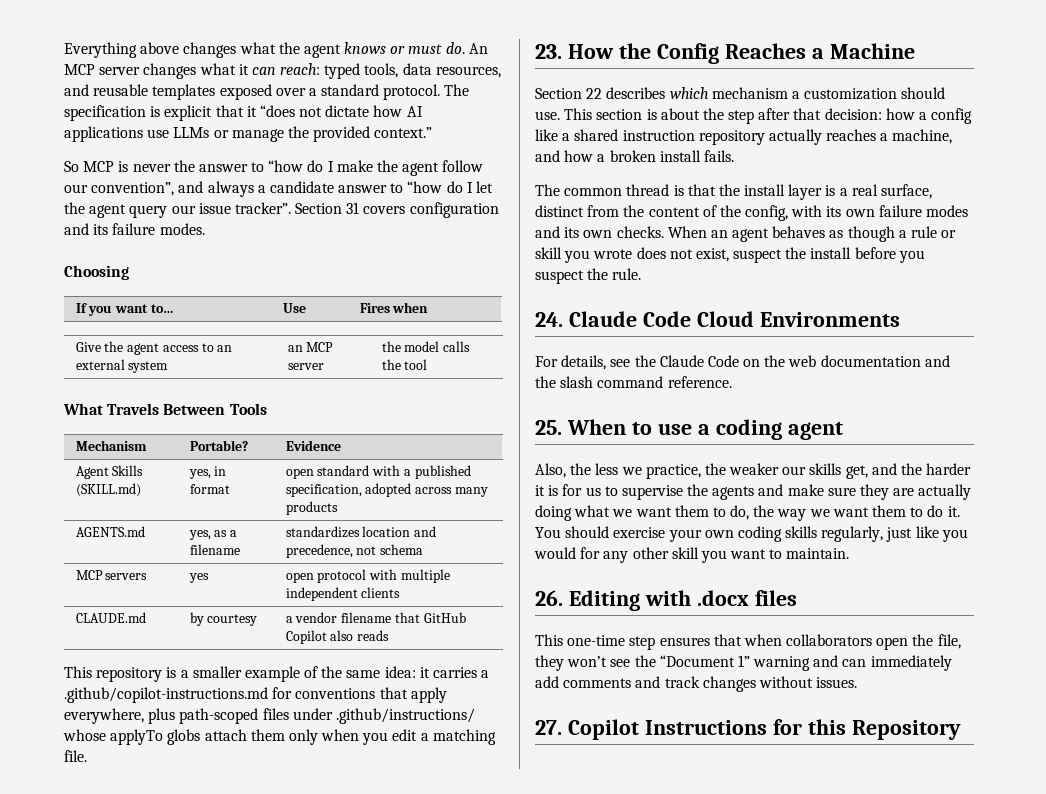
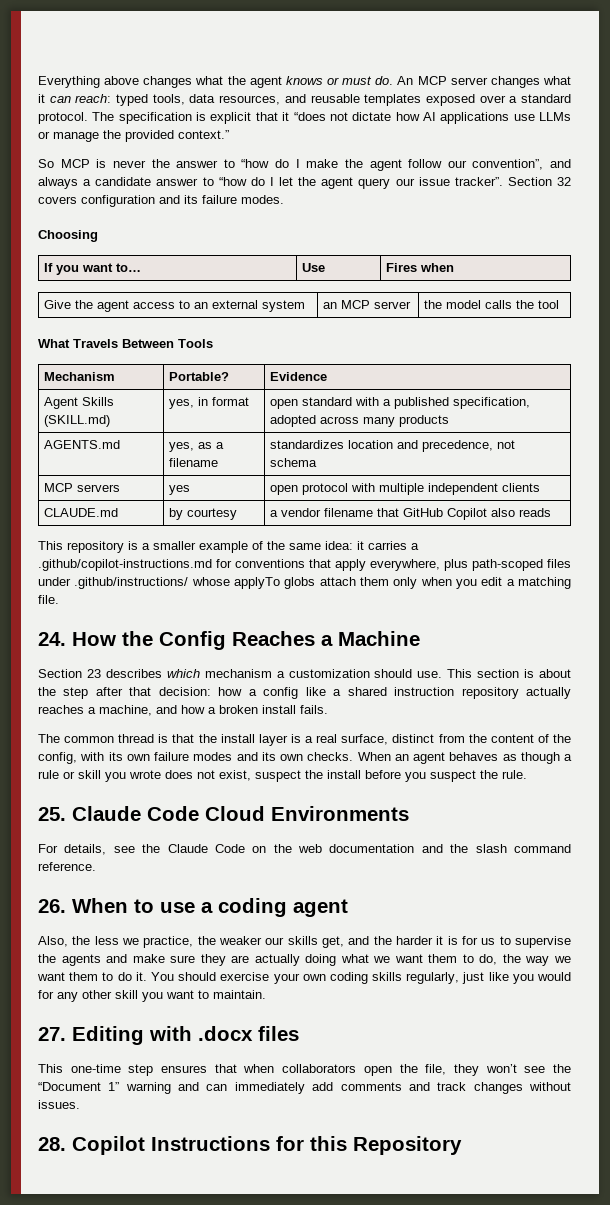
- Section 31 covers configuration and its failure modes.
+ Section 32 covers configuration and its failure modes.
- 23. How the Config Reaches a Machine
+ 24. How the Config Reaches a Machine
- Section 22 describes which mechanism a customization should use.
+ Section 23 describes which mechanism a customization should use.
- 24. Claude Code Cloud Environments
+ 25. Claude Code Cloud Environments
- 25. When to use a coding agent
+ 26. When to use a coding agent
- 26. Editing with .docx files
+ 27. Editing with .docx files
- 27. Copilot Instructions for this Repository
+ 28. Copilot Instructions for this Repository

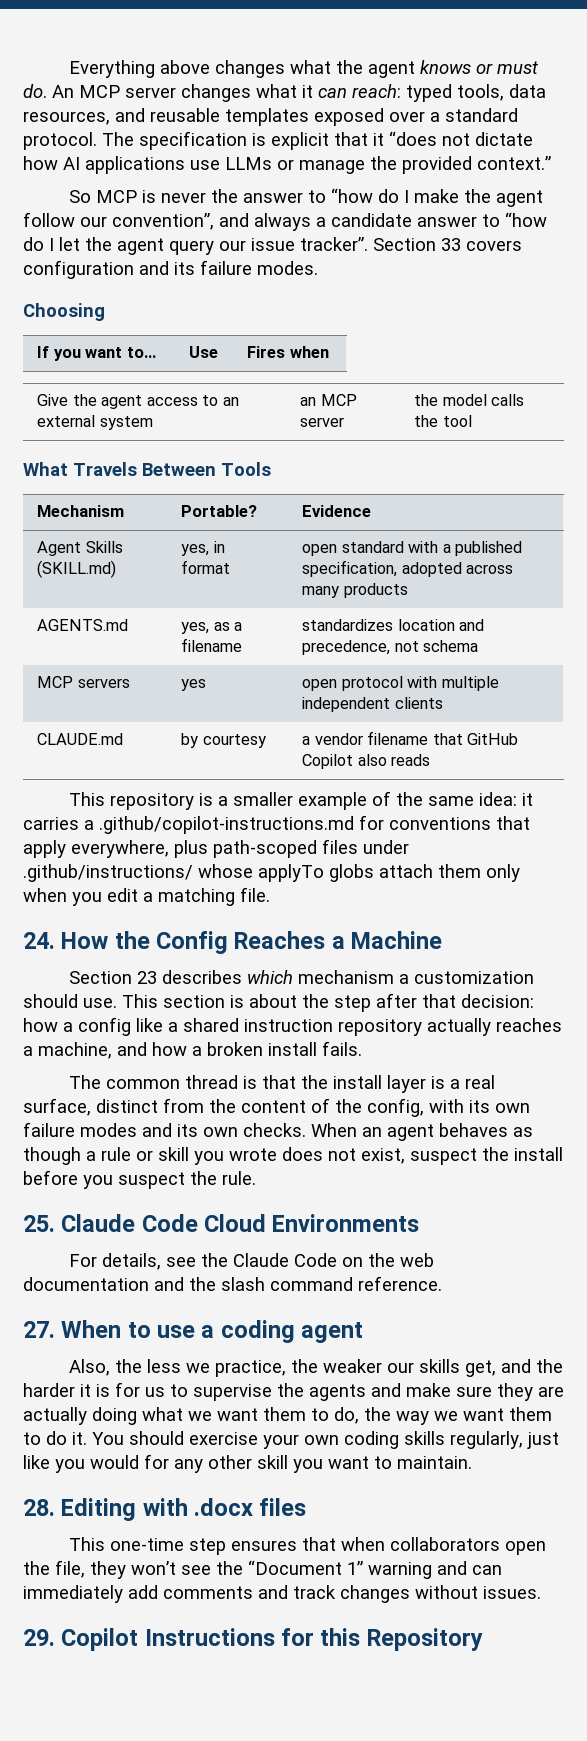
- Section 32 covers configuration and its failure modes.
+ Section 33 covers configuration and its failure modes.
- 26. When to use a coding agent
+ 27. When to use a coding agent
- 27. Editing with .docx files
+ 28. Editing with .docx files
- 28. Copilot Instructions for this Repository
+ 29. Copilot Instructions for this Repository

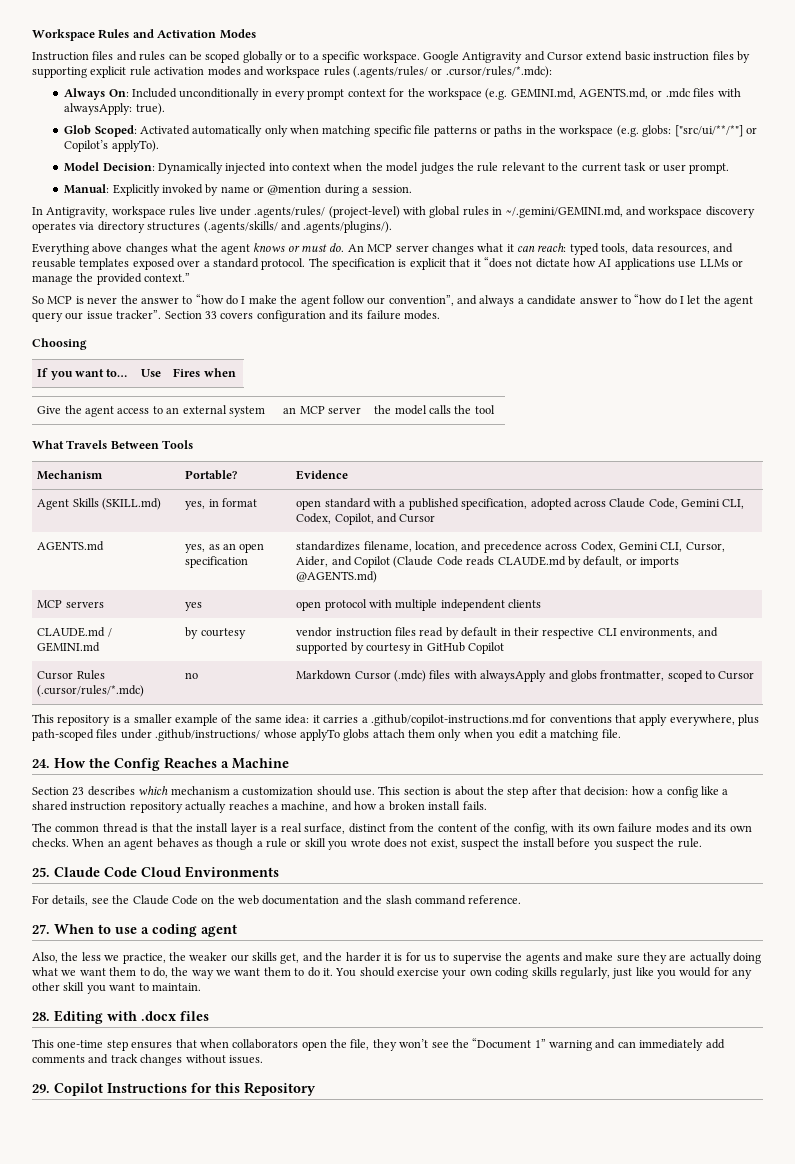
+ Workspace Rules and Activation Modes
+ Instruction files and rules can be scoped globally or to a specific workspace. Google Antigravity and Cursor extend basic instruction files by supporting explicit rule activation modes and workspace rules (.agents/rules/ or .cursor/rules/*.mdc):
+ Always On: Included unconditionally in every prompt context for the workspace (e.g. GEMINI.md, AGENTS.md, or .mdc files with alwaysApply: true).
+ Glob Scoped: Activated automatically only when matching specific file patterns or paths in the workspace (e.g. globs: ["src/ui/**/*"] or Copilot’s applyTo).
+ Model Decision: Dynamically injected into context when the model judges the rule relevant to the current task or user prompt.
+ Manual: Explicitly invoked by name or @mention during a session.
+ In Antigravity, workspace rules live under .agents/rules/ (project-level) with global rules in ~/.gemini/GEMINI.md, and workspace discovery operates via directory structures (.agents/skills/ and .agents/plugins/).
- Agent Skills (SKILL.md) | yes, in format | open standard with a published specification, adopted across many products
- AGENTS.md | yes, as a filename | standardizes location and precedence, not schema
+ Agent Skills (SKILL.md) | yes, in format | open standard with a published specification, adopted across Claude Code, Gemini CLI, Codex, Copilot, and Cursor
+ AGENTS.md | yes, as an open specification | standardizes filename, location, and precedence across Codex, Gemini CLI, Cursor, Aider, and Copilot (Claude Code reads CLAUDE.md by default, or imports @AGENTS.md)
- CLAUDE.md | by courtesy | a vendor filename that GitHub Copilot also reads
+ CLAUDE.md / GEMINI.md | by courtesy | vendor instruction files read by default in their respective CLI environments, and supported by courtesy in GitHub Copilot
+ Cursor Rules (.cursor/rules/*.mdc) | no | Markdown Cursor (.mdc) files with alwaysApply and globs frontmatter, scoped to Cursor

